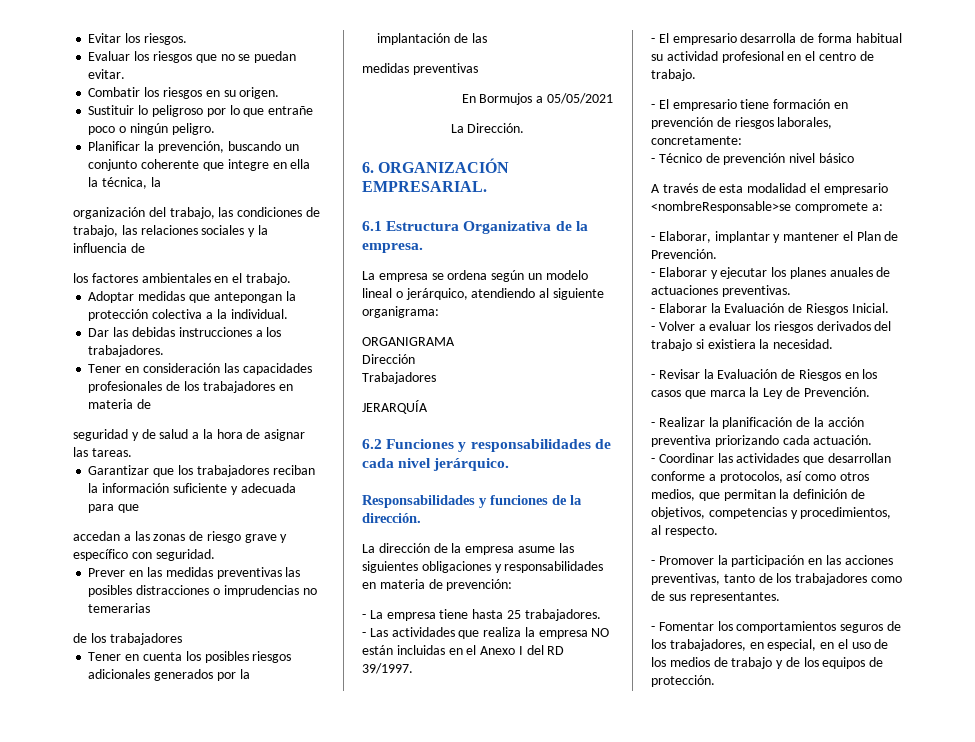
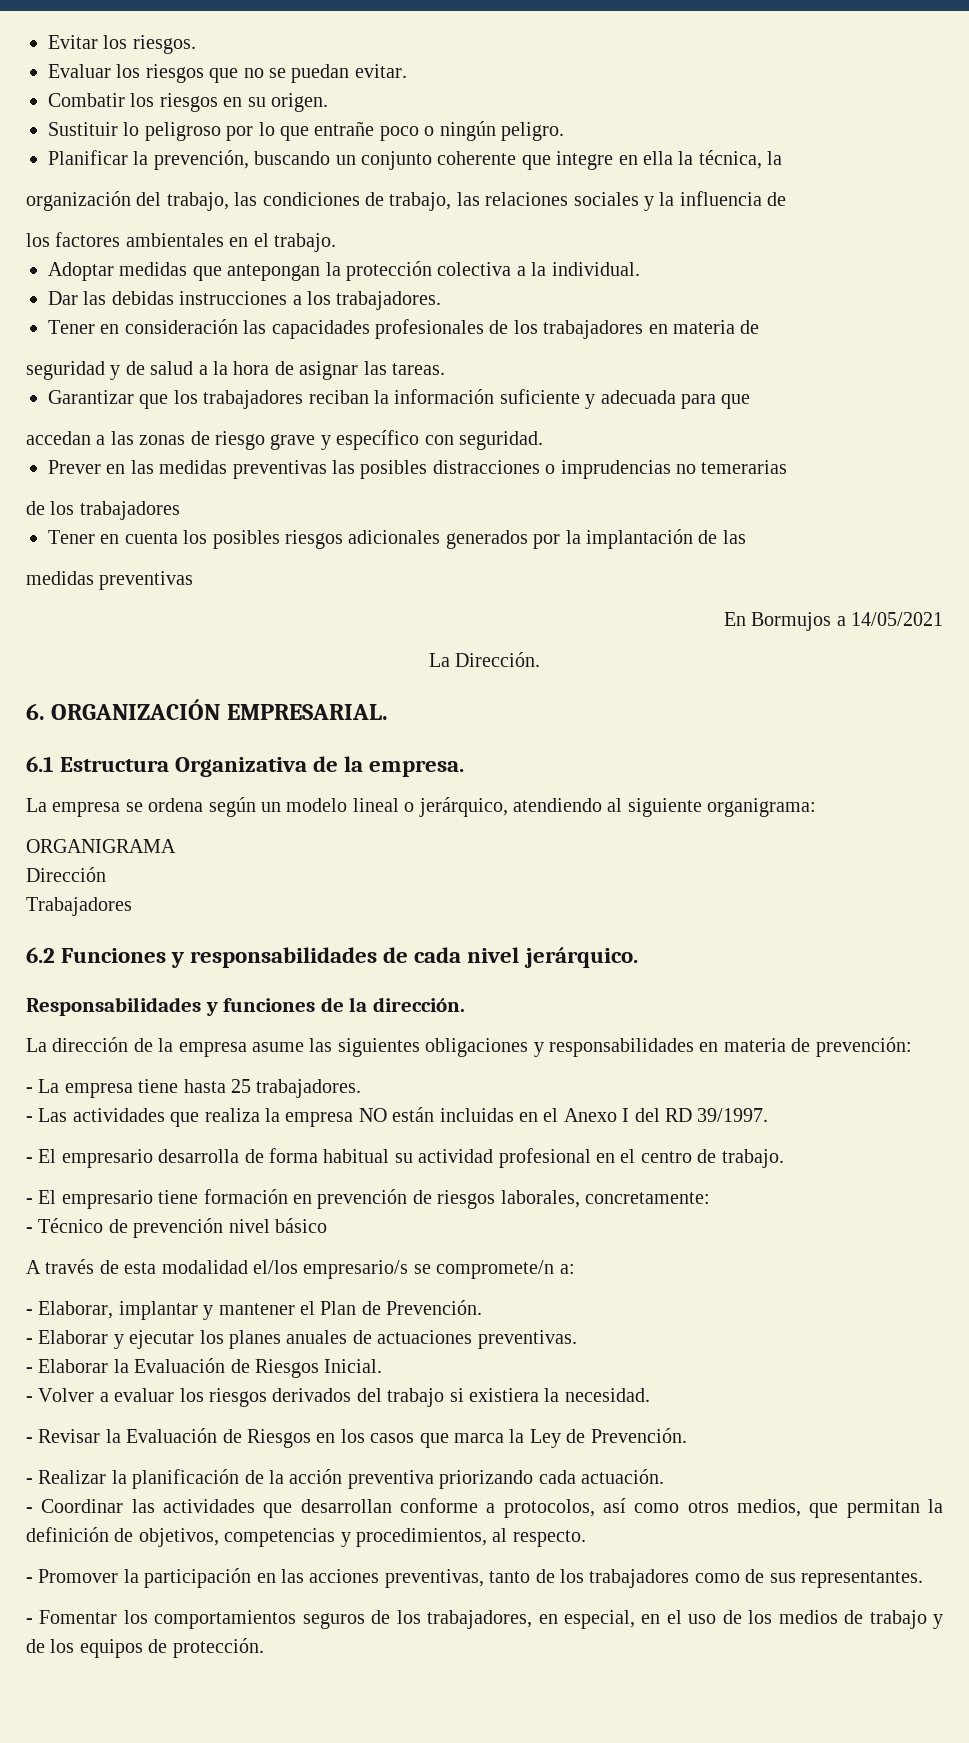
- En Bormujos a 05/05/2021
+ En Bormujos a 14/05/2021
- JERARQUÍA
- A través de esta modalidad el empresario <nombreResponsable>se compromete a:
+ A través de esta modalidad el/los empresario/s se compromete/n a:

